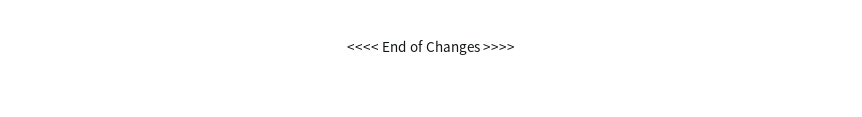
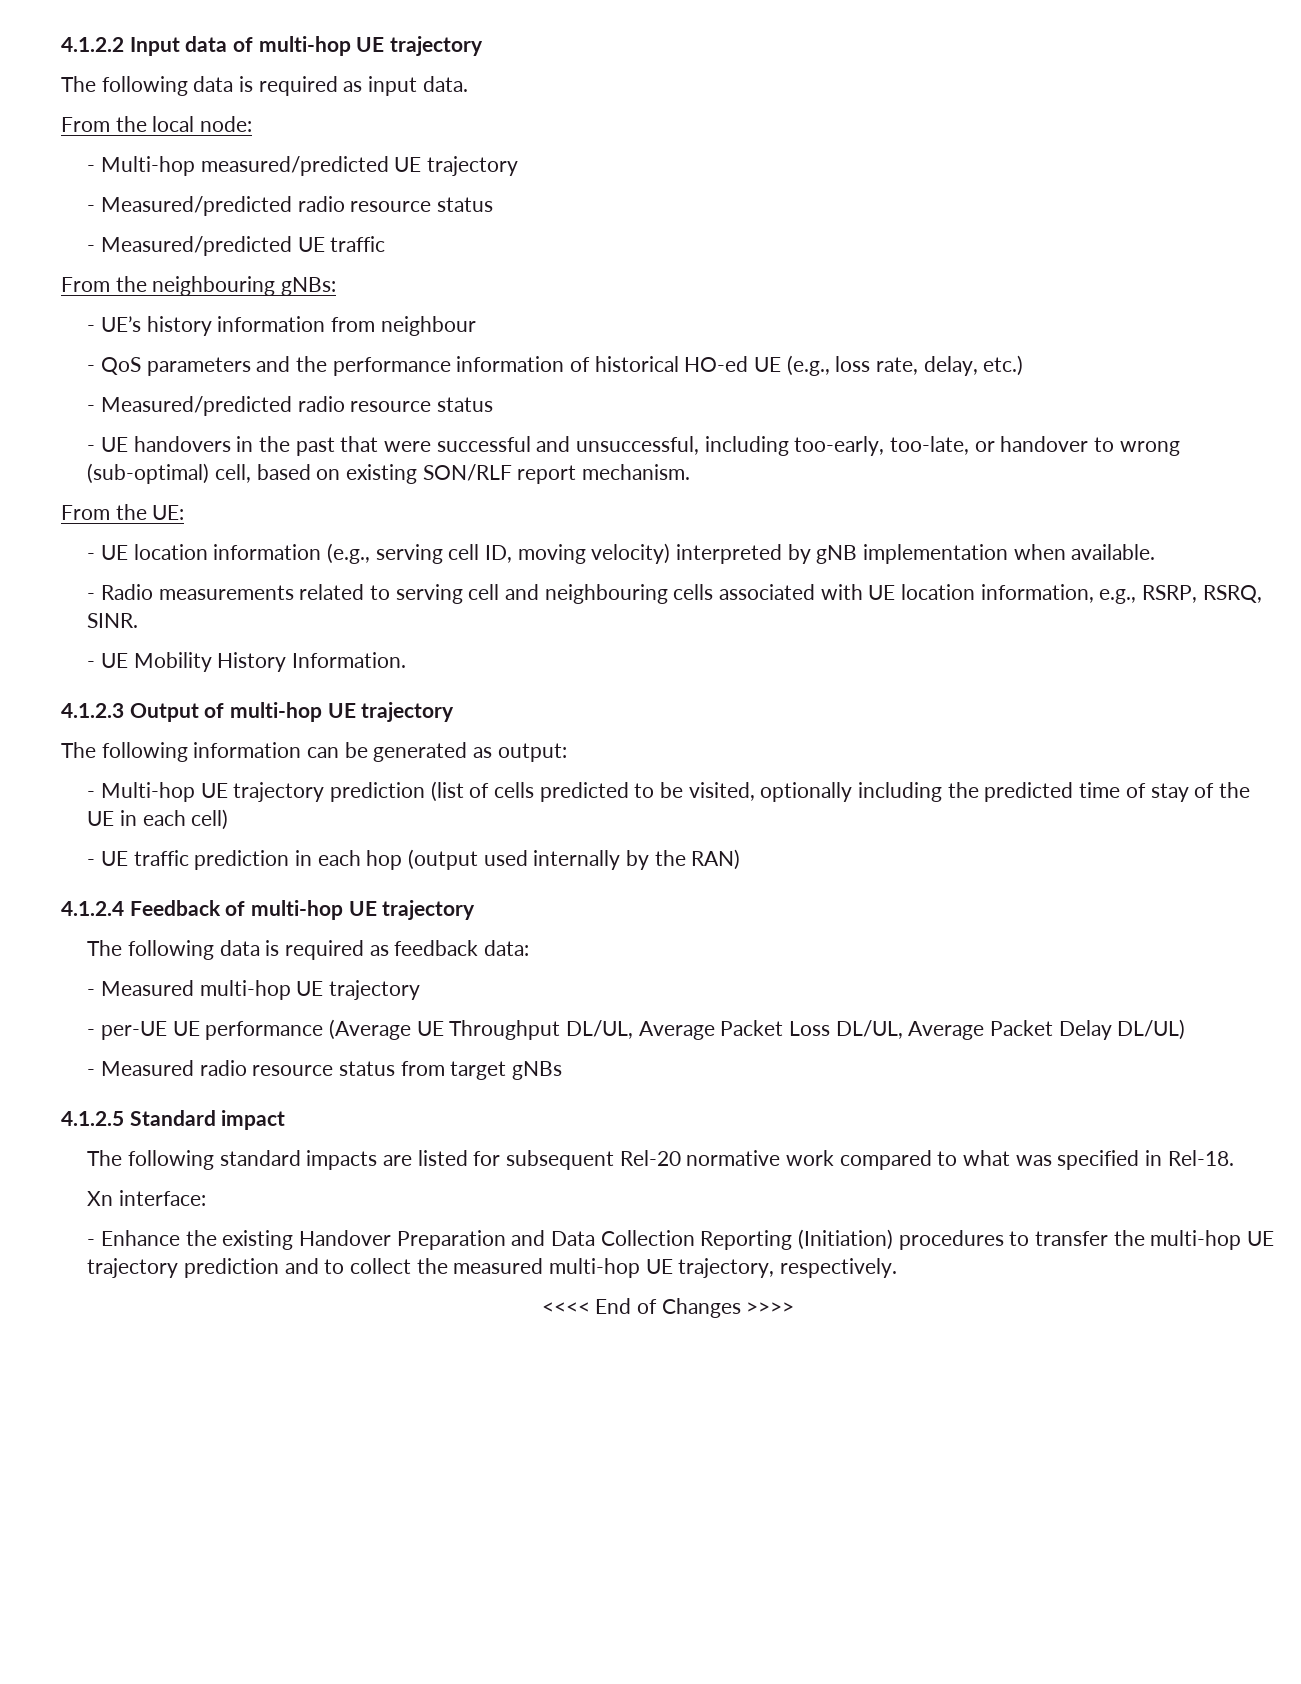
+ 4.1.2.2 Input data of multi-hop UE trajectory
+ The following data is required as input data.
+ From the local node:
+ - Multi-hop measured/predicted UE trajectory
+ - Measured/predicted radio resource status
+ - Measured/predicted UE traffic
+ From the neighbouring gNBs:
+ - UE’s history information from neighbour
+ - QoS parameters and the performance information of historical HO-ed UE (e.g., loss rate, delay, etc.)
+ - Measured/predicted radio resource status
+ - UE handovers in the past that were successful and unsuccessful, including too-early, too-late, or handover to wrong (sub-optimal) cell, based on existing SON/RLF report mechanism.
+ From the UE:
+ - UE location information (e.g., serving cell ID, moving velocity) interpreted by gNB implementation when available.
+ - Radio measurements related to serving cell and neighbouring cells associated with UE location information, e.g., RSRP, RSRQ, SINR.
+ - UE Mobility History Information.
+ 4.1.2.3 Output of multi-hop UE trajectory
+ The following information can be generated as output:
+ - Multi-hop UE trajectory prediction (list of cells predicted to be visited, optionally including the predicted time of stay of the UE in each cell)
+ - UE traffic prediction in each hop (output used internally by the RAN)
+ 4.1.2.4 Feedback of multi-hop UE trajectory
+ The following data is required as feedback data:
+ - Measured multi-hop UE trajectory
+ - per-UE UE performance (Average UE Throughput DL/UL, Average Packet Loss DL/UL, Average Packet Delay DL/UL)
+ - Measured radio resource status from target gNBs
+ 4.1.2.5 Standard impact
+ The following standard impacts are listed for subsequent Rel-20 normative work compared to what was specified in Rel-18.
+ Xn interface:
+ - Enhance the existing Handover Preparation and Data Collection Reporting (Initiation) procedures to transfer the multi-hop UE trajectory prediction and to collect the measured multi-hop UE trajectory, respectively.

